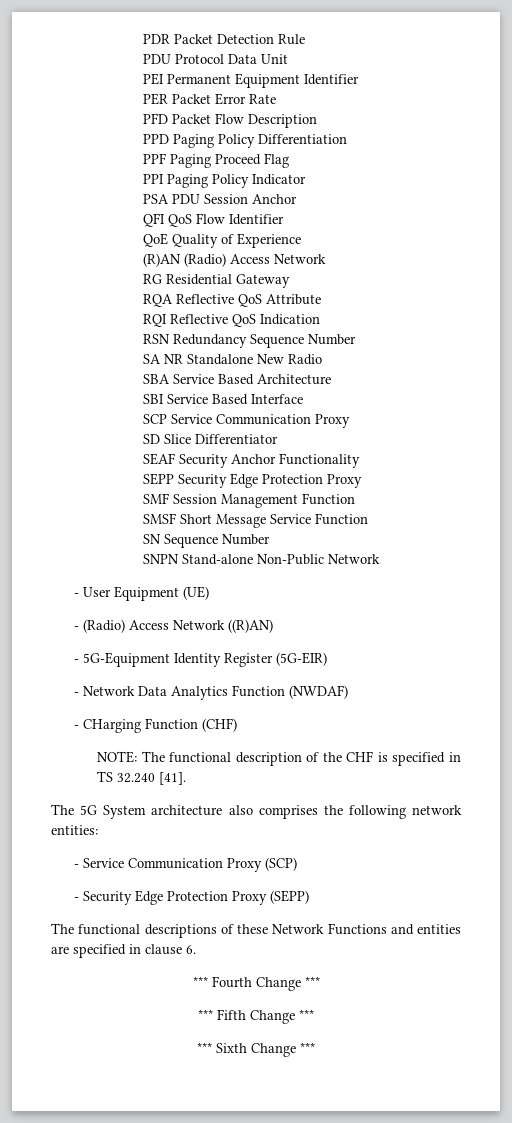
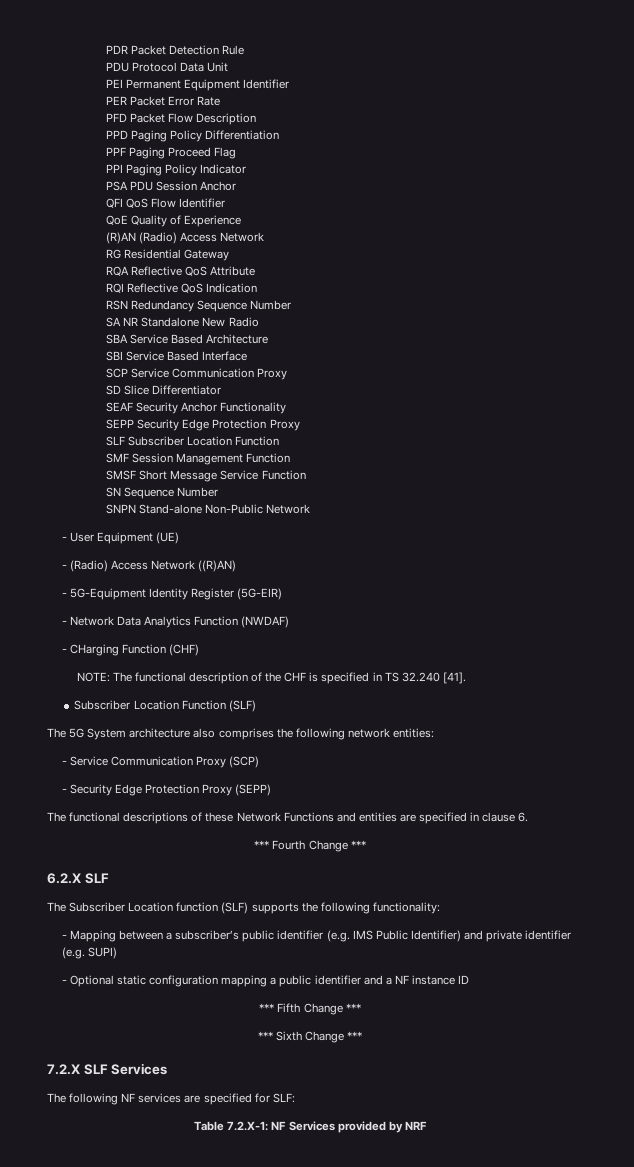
+ SLF Subscriber Location Function
+ Subscriber Location Function (SLF)
+ 6.2.X SLF
+ The Subscriber Location function (SLF) supports the following functionality:
+ - Mapping between a subscriber’s public identifier (e.g. IMS Public Identifier) and private identifier (e.g. SUPI)
+ - Optional static configuration mapping a public identifier and a NF instance ID
+ 7.2.X SLF Services
+ The following NF services are specified for SLF:
+ Table 7.2.X-1: NF Services provided by NRF

